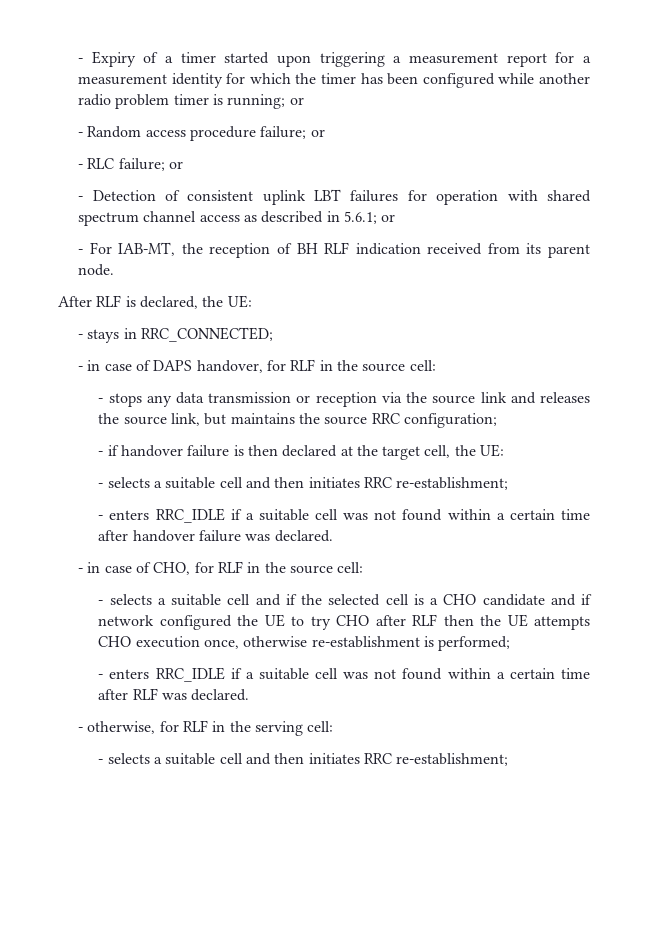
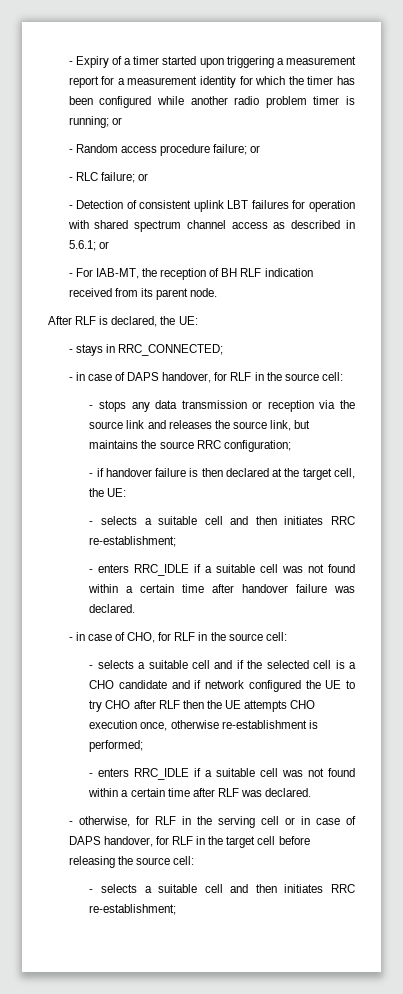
- - otherwise, for RLF in the serving cell:
+ - otherwise, for RLF in the serving cell or in case of DAPS handover, for RLF in the target cell before releasing the source cell:

